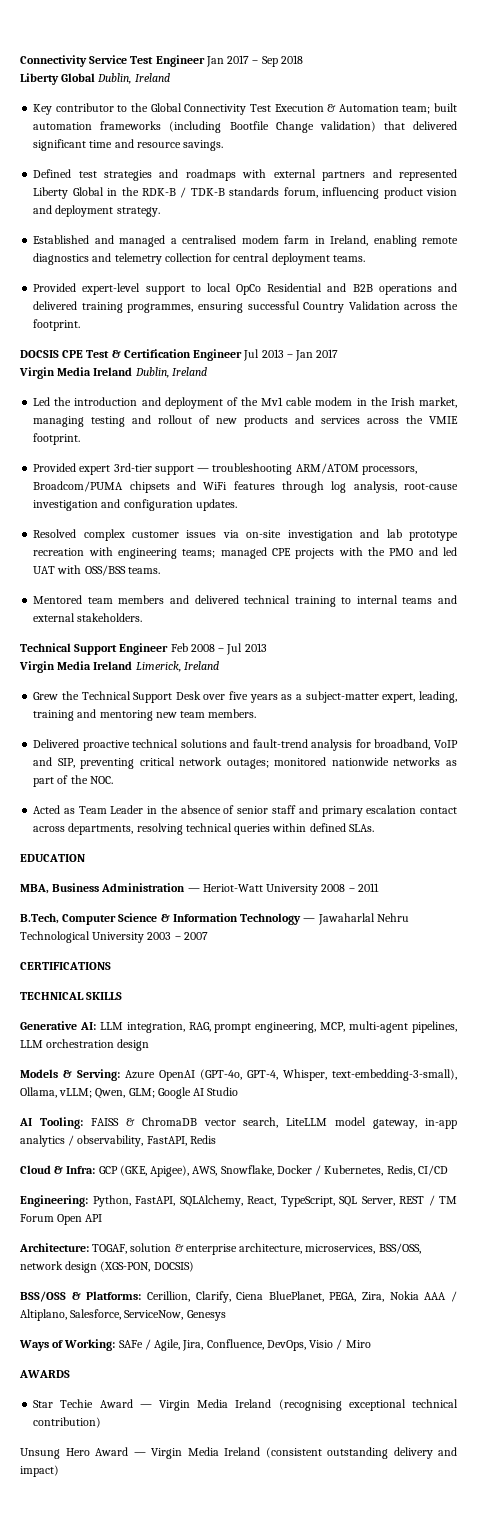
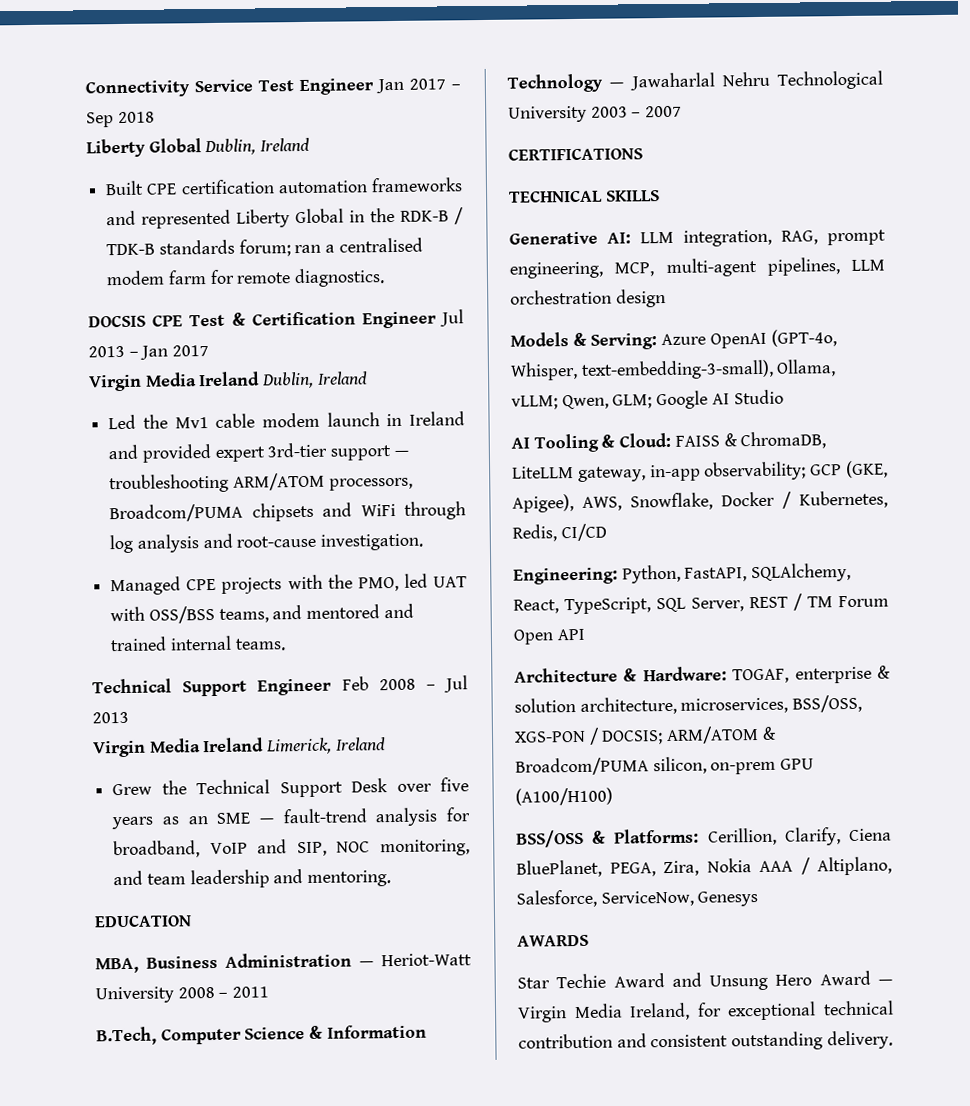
- Key contributor to the Global Connectivity Test Execution & Automation team; built automation frameworks (including Bootfile Change validation) that delivered significant time and resource savings.
- Defined test strategies and roadmaps with external partners and represented Liberty Global in the RDK-B / TDK-B standards forum, influencing product vision and deployment strategy.
- Established and managed a centralised modem farm in Ireland, enabling remote diagnostics and telemetry collection for central deployment teams.
- Provided expert-level support to local OpCo Residential and B2B operations and delivered training programmes, ensuring successful Country Validation across the footprint.
+ Built CPE certification automation frameworks and represented Liberty Global in the RDK-B / TDK-B standards forum; ran a centralised modem farm for remote diagnostics.
- Led the introduction and deployment of the Mv1 cable modem in the Irish market, managing testing and rollout of new products and services across the VMIE footprint.
- Provided expert 3rd-tier support — troubleshooting ARM/ATOM processors, Broadcom/PUMA chipsets and WiFi features through log analysis, root-cause investigation and configuration updates.
- Resolved complex customer issues via on-site investigation and lab prototype recreation with engineering teams; managed CPE projects with the PMO and led UAT with OSS/BSS teams.
- Mentored team members and delivered technical training to internal teams and external stakeholders.
+ Led the Mv1 cable modem launch in Ireland and provided expert 3rd-tier support — troubleshooting ARM/ATOM processors, Broadcom/PUMA chipsets and WiFi through log analysis and root-cause investigation.
+ Managed CPE projects with the PMO, led UAT with OSS/BSS teams, and mentored and trained internal teams.
- Grew the Technical Support Desk over five years as a subject-matter expert, leading, training and mentoring new team members.
- Delivered proactive technical solutions and fault-trend analysis for broadband, VoIP and SIP, preventing critical network outages; monitored nationwide networks as part of the NOC.
- Acted as Team Leader in the absence of senior staff and primary escalation contact across departments, resolving technical queries within defined SLAs.
+ Grew the Technical Support Desk over five years as an SME — fault-trend analysis for broadband, VoIP and SIP, NOC monitoring, and team leadership and mentoring.
- Models & Serving: Azure OpenAI (GPT-4o, GPT-4, Whisper, text-embedding-3-small), Ollama, vLLM; Qwen, GLM; Google AI Studio
+ Models & Serving: Azure OpenAI (GPT-4o, Whisper, text-embedding-3-small), Ollama, vLLM; Qwen, GLM; Google AI Studio
- AI Tooling: FAISS & ChromaDB vector search, LiteLLM model gateway, in-app analytics / observability, FastAPI, Redis
- Cloud & Infra: GCP (GKE, Apigee), AWS, Snowflake, Docker / Kubernetes, Redis, CI/CD
+ AI Tooling & Cloud: FAISS & ChromaDB, LiteLLM gateway, in-app observability; GCP (GKE, Apigee), AWS, Snowflake, Docker / Kubernetes, Redis, CI/CD
- Architecture: TOGAF, solution & enterprise architecture, microservices, BSS/OSS, network design (XGS-PON, DOCSIS)
+ Architecture & Hardware: TOGAF, enterprise & solution architecture, microservices, BSS/OSS, XGS-PON / DOCSIS; ARM/ATOM & Broadcom/PUMA silicon, on-prem GPU (A100/H100)
- Ways of Working: SAFe / Agile, Jira, Confluence, DevOps, Visio / Miro
  AWARDS
- Star Techie Award — Virgin Media Ireland (recognising exceptional technical contribution)
- Unsung Hero Award — Virgin Media Ireland (consistent outstanding delivery and impact)
+ Star Techie Award and Unsung Hero Award — Virgin Media Ireland, for exceptional technical contribution and consistent outstanding delivery.

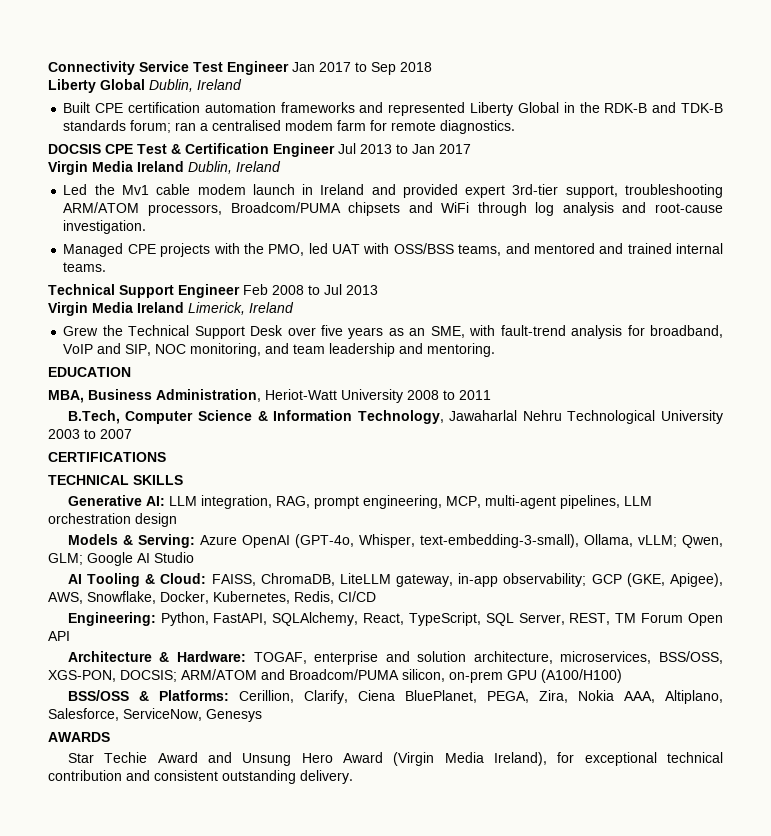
- Connectivity Service Test Engineer Jan 2017 – Sep 2018
+ Connectivity Service Test Engineer Jan 2017 to Sep 2018
- Built CPE certification automation frameworks and represented Liberty Global in the RDK-B / TDK-B standards forum; ran a centralised modem farm for remote diagnostics.
+ Built CPE certification automation frameworks and represented Liberty Global in the RDK-B and TDK-B standards forum; ran a centralised modem farm for remote diagnostics.
- DOCSIS CPE Test & Certification Engineer Jul 2013 – Jan 2017
+ DOCSIS CPE Test & Certification Engineer Jul 2013 to Jan 2017
- Led the Mv1 cable modem launch in Ireland and provided expert 3rd-tier support — troubleshooting ARM/ATOM processors, Broadcom/PUMA chipsets and WiFi through log analysis and root-cause investigation.
+ Led the Mv1 cable modem launch in Ireland and provided expert 3rd-tier support, troubleshooting ARM/ATOM processors, Broadcom/PUMA chipsets and WiFi through log analysis and root-cause investigation.
- Technical Support Engineer Feb 2008 – Jul 2013
+ Technical Support Engineer Feb 2008 to Jul 2013
- Grew the Technical Support Desk over five years as an SME — fault-trend analysis for broadband, VoIP and SIP, NOC monitoring, and team leadership and mentoring.
+ Grew the Technical Support Desk over five years as an SME, with fault-trend analysis for broadband, VoIP and SIP, NOC monitoring, and team leadership and mentoring.
- MBA, Business Administration — Heriot-Watt University 2008 – 2011
+ MBA, Business Administration, Heriot-Watt University 2008 to 2011
- B.Tech, Computer Science & Information Technology — Jawaharlal Nehru Technological University 2003 – 2007
+ B.Tech, Computer Science & Information Technology, Jawaharlal Nehru Technological University 2003 to 2007
- AI Tooling & Cloud: FAISS & ChromaDB, LiteLLM gateway, in-app observability; GCP (GKE, Apigee), AWS, Snowflake, Docker / Kubernetes, Redis, CI/CD
+ AI Tooling & Cloud: FAISS, ChromaDB, LiteLLM gateway, in-app observability; GCP (GKE, Apigee), AWS, Snowflake, Docker, Kubernetes, Redis, CI/CD
- Engineering: Python, FastAPI, SQLAlchemy, React, TypeScript, SQL Server, REST / TM Forum Open API
+ Engineering: Python, FastAPI, SQLAlchemy, React, TypeScript, SQL Server, REST, TM Forum Open API
- Architecture & Hardware: TOGAF, enterprise & solution architecture, microservices, BSS/OSS, XGS-PON / DOCSIS; ARM/ATOM & Broadcom/PUMA silicon, on-prem GPU (A100/H100)
+ Architecture & Hardware: TOGAF, enterprise and solution architecture, microservices, BSS/OSS, XGS-PON, DOCSIS; ARM/ATOM and Broadcom/PUMA silicon, on-prem GPU (A100/H100)
- BSS/OSS & Platforms: Cerillion, Clarify, Ciena BluePlanet, PEGA, Zira, Nokia AAA / Altiplano, Salesforce, ServiceNow, Genesys
+ BSS/OSS & Platforms: Cerillion, Clarify, Ciena BluePlanet, PEGA, Zira, Nokia AAA, Altiplano, Salesforce, ServiceNow, Genesys
- Star Techie Award and Unsung Hero Award — Virgin Media Ireland, for exceptional technical contribution and consistent outstanding delivery.
+ Star Techie Award and Unsung Hero Award (Virgin Media Ireland), for exceptional technical contribution and consistent outstanding delivery.

